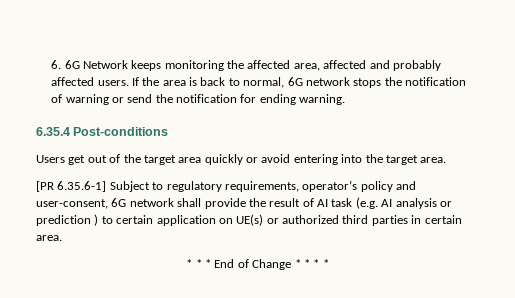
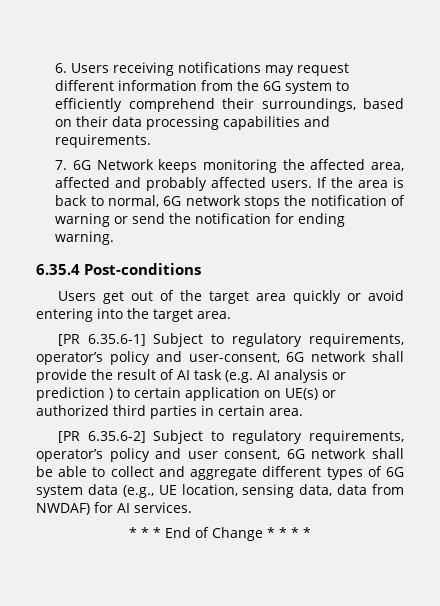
- 6. 6G Network keeps monitoring the affected area, affected and probably affected users.
+ 6. Users receiving notifications may request different information from the 6G system to efficiently comprehend their surroundings, based on their data processing capabilities and requirements.
+ 7. 6G Network keeps monitoring the affected area, affected and probably affected users.
+ [PR 6.35.6-2] Subject to regulatory requirements, operator’s policy and user consent, 6G network shall be able to collect and aggregate different types of 6G system data (e.g., UE location, sensing data, data from NWDAF) for AI services.

